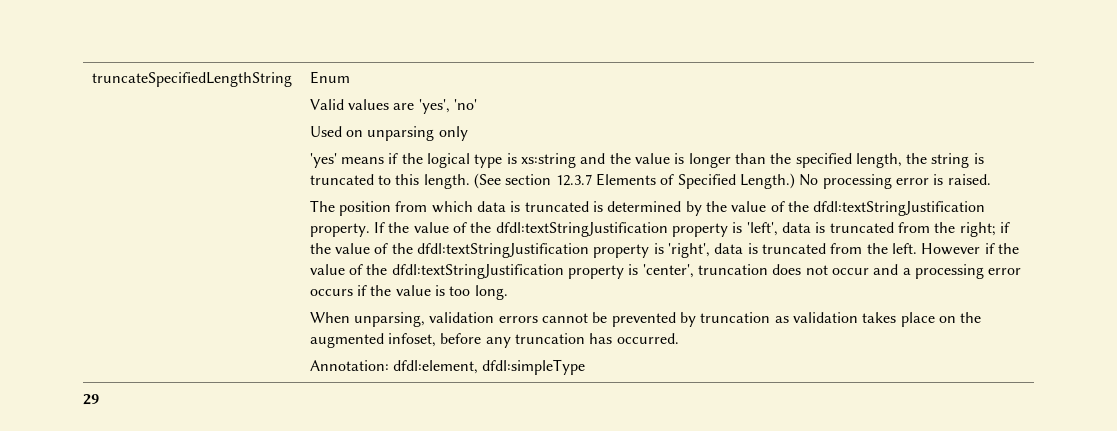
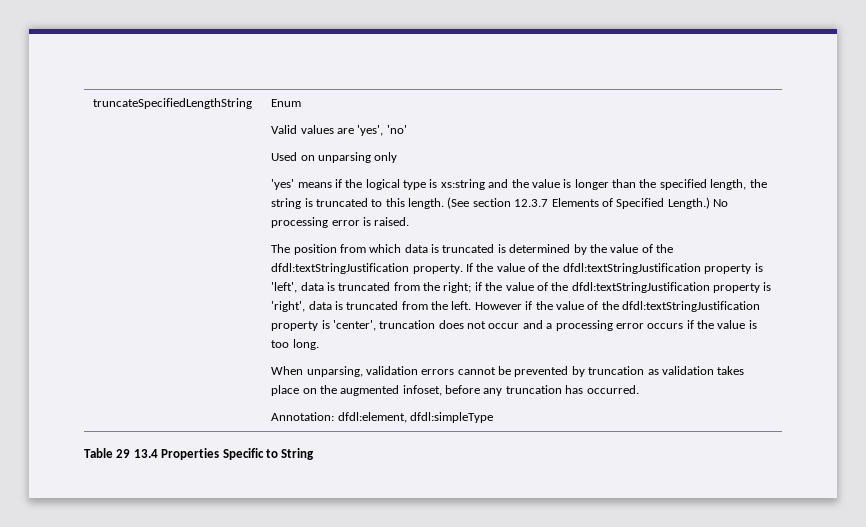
- 29
+ Table 29 13.4 Properties Specific to String

